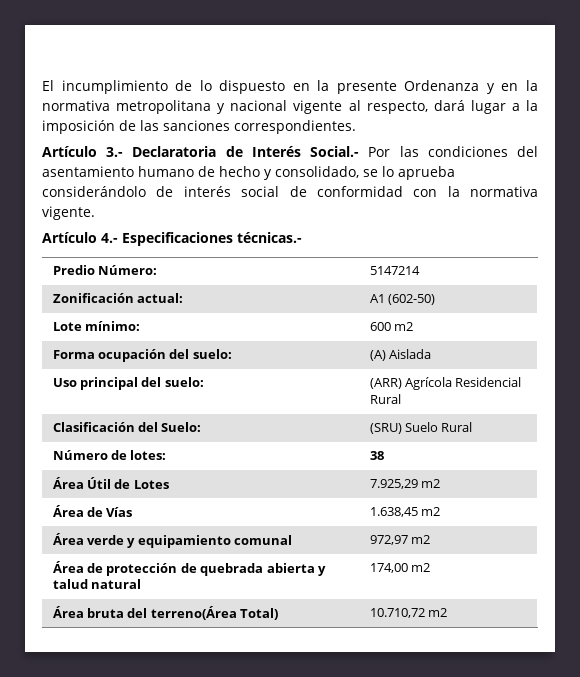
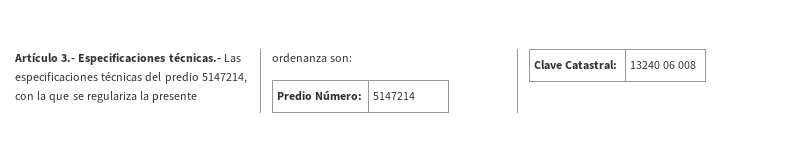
- El incumplimiento de lo dispuesto en la presente Ordenanza y en la normativa metropolitana y nacional vigente al respecto, dará lugar a la imposición de las sanciones correspondientes.
- Artículo 3.- Declaratoria de Interés Social.- Por las condiciones del asentamiento humano de hecho y consolidado, se lo aprueba considerándolo de interés social de conformidad con la normativa vigente.
- Artículo 4.- Especificaciones técnicas.-
+ Artículo 3.- Especificaciones técnicas.- Las especificaciones técnicas del predio 5147214, con la que se regulariza la presente ordenanza son:
  Predio Número: | 5147214
- Zonificación actual: | A1 (602-50)
- Lote mínimo: | 600 m2
- Forma ocupación del suelo: | (A) Aislada
- Uso principal del suelo: | (ARR) Agrícola Residencial Rural
- Clasificación del Suelo: | (SRU) Suelo Rural
- Número de lotes: | 38
- Área Útil de Lotes | 7.925,29 m2
- Área de Vías | 1.638,45 m2
- Área verde y equipamiento comunal | 972,97 m2
- Área de protección de quebrada abierta y talud natural | 174,00 m2
- Área bruta del terreno(Área Total) | 10.710,72 m2
+ Clave Catastral: | 13240 06 008

